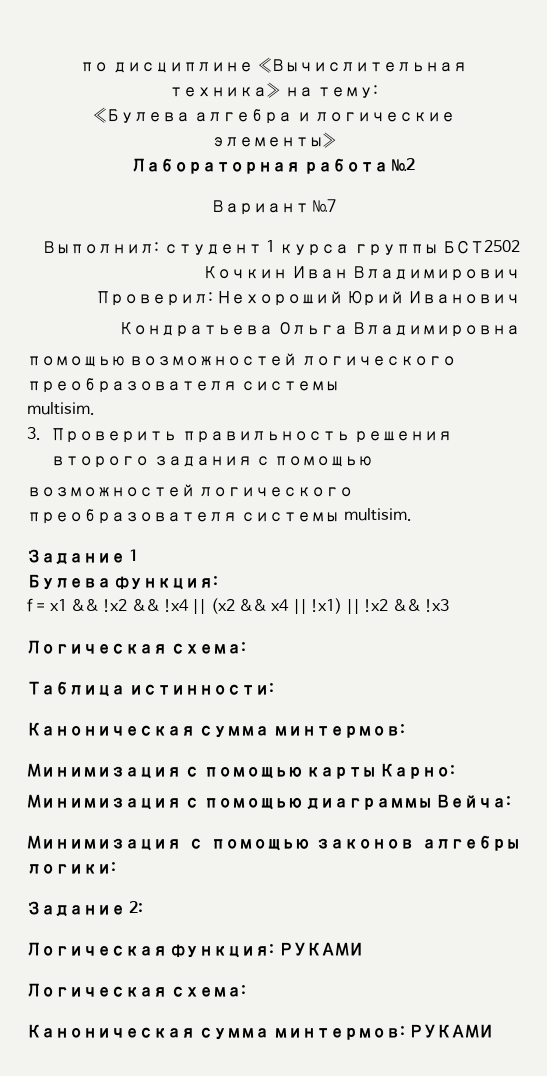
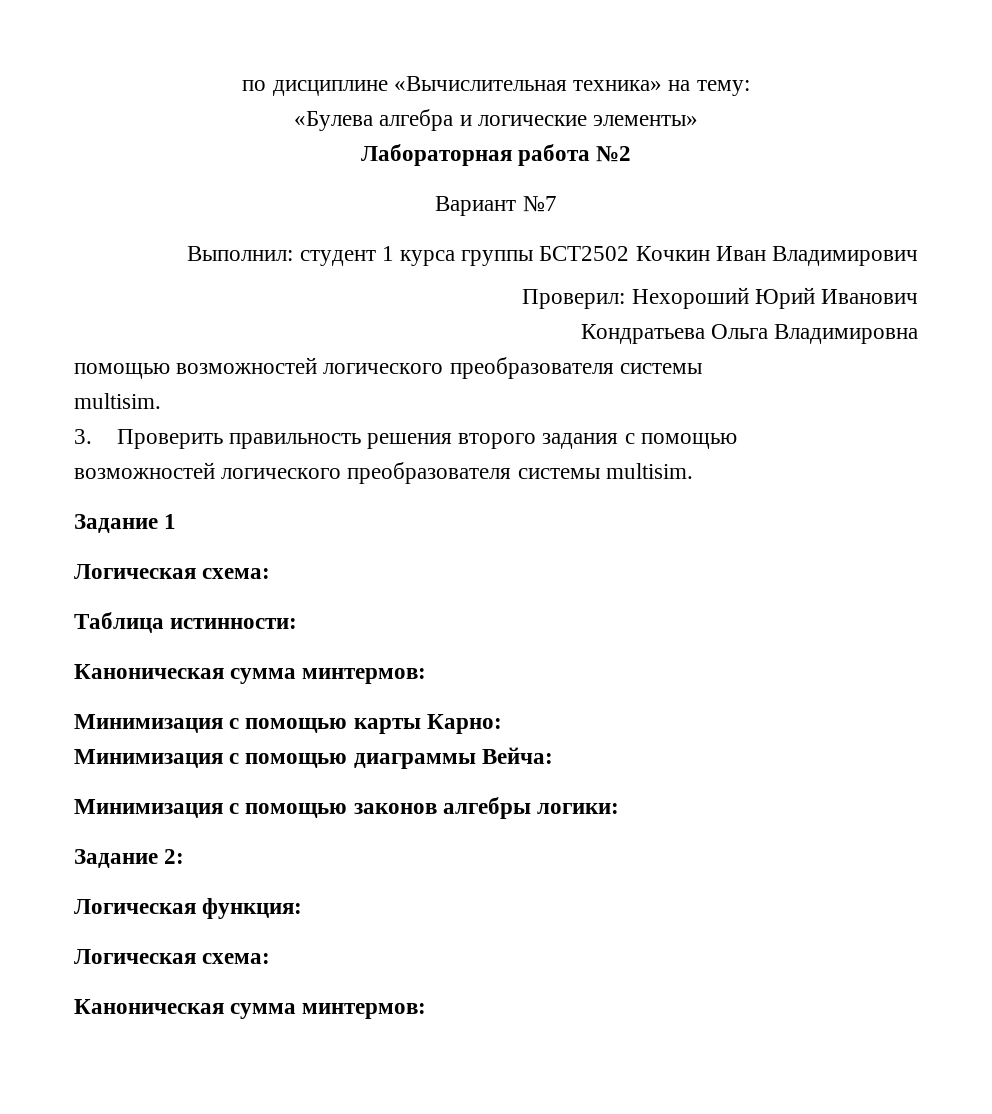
- Булева функция:
- f = x1 && !x2 && !x4 || (x2 && x4 || !x1) || !x2 && !x3
- Логическая функция: РУКАМИ
+ Логическая функция:
  Логическая схема:
- Каноническая сумма минтермов: РУКАМИ
+ Каноническая сумма минтермов:

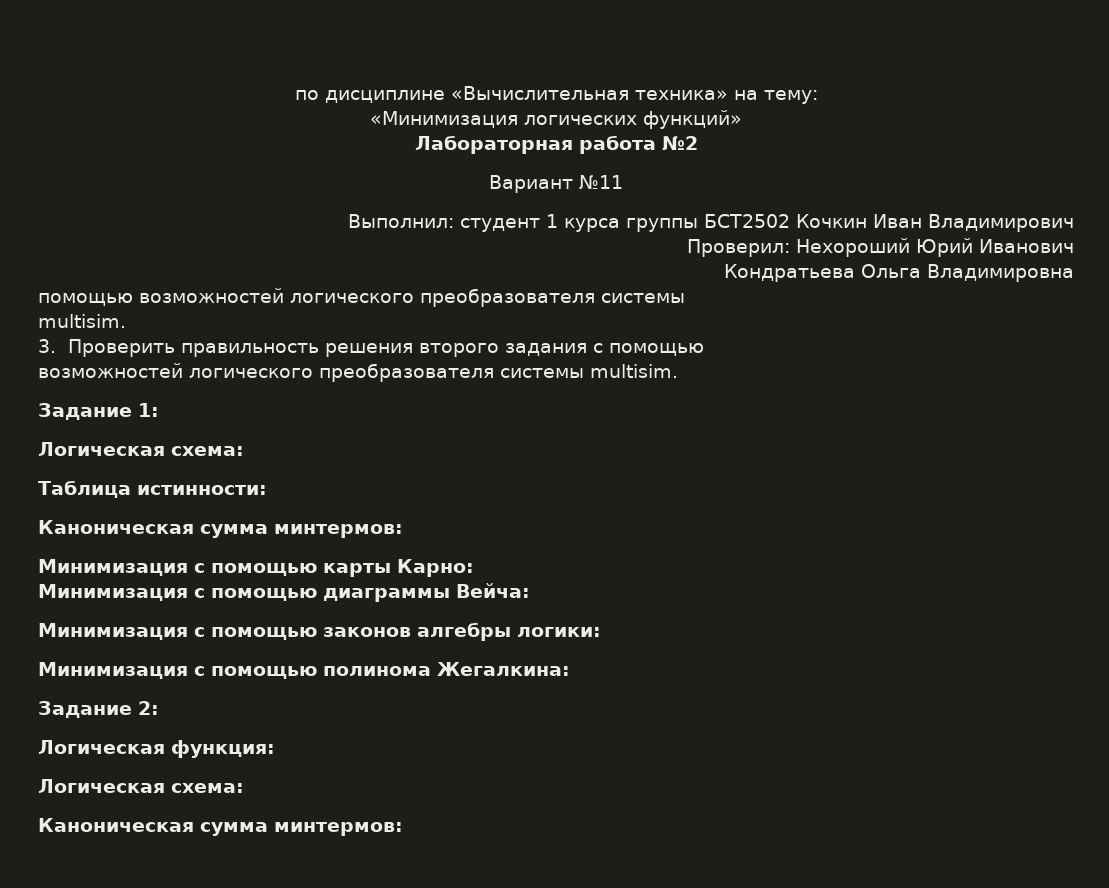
- «Булева алгебра и логические элементы»
+ «Минимизация логических функций»
- Вариант №7
+ Вариант №11
- Задание 1
+ Задание 1:
+ Минимизация с помощью полинома Жегалкина:

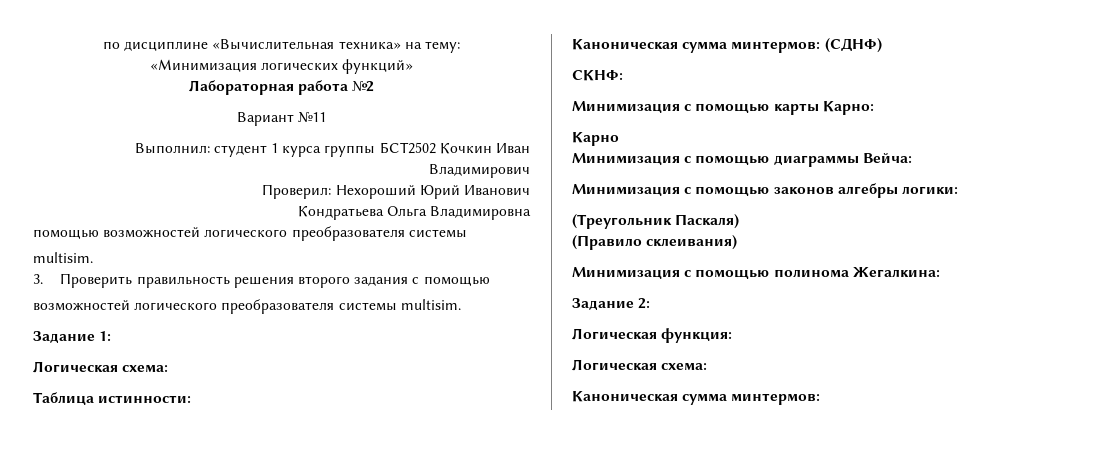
  Таблица истинности:
- Каноническая сумма минтермов:
+ Каноническая сумма минтермов: (СДНФ)
+ СКНФ:
+ Карно
+ (Треугольник Паскаля)
+ (Правило склеивания)

